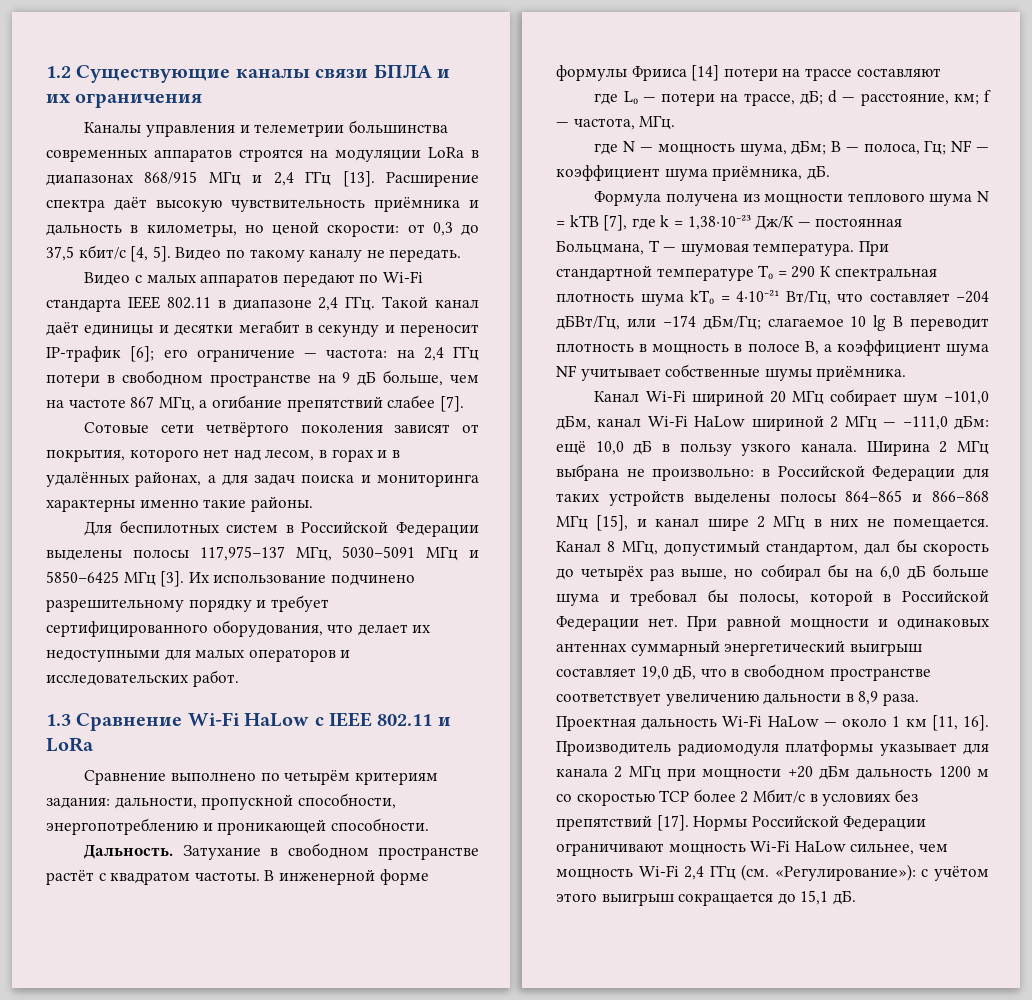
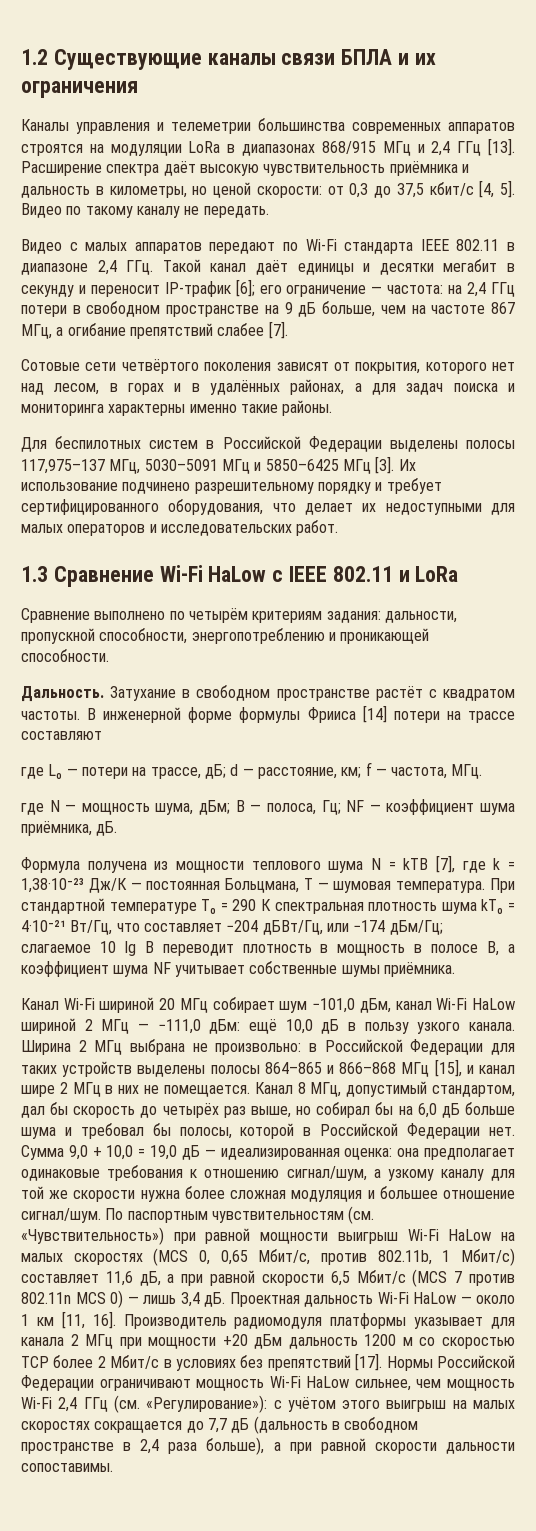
- При равной мощности и одинаковых антеннах суммарный энергетический выигрыш составляет 19,0 дБ, что в свободном пространстве соответствует увеличению дальности в 8,9 раза.
+ Сумма 9,0 + 10,0 = 19,0 дБ — идеализированная оценка: она предполагает одинаковые требования к отношению сигнал/шум, а узкому каналу для той же скорости нужна более сложная модуляция и большее отношение сигнал/шум. По паспортным чувствительностям (см. «Чувствительность») при равной мощности выигрыш Wi-Fi HaLow на малых скоростях (MCS 0, 0,65 Мбит/с, против 802.11b, 1 Мбит/с) составляет 11,6 дБ, а при равной скорости 6,5 Мбит/с (MCS 7 против 802.11n MCS 0) — лишь 3,4 дБ.
- Нормы Российской Федерации ограничивают мощность Wi-Fi HaLow сильнее, чем мощность Wi-Fi 2,4 ГГц (см. «Регулирование»): с учётом этого выигрыш сокращается до 15,1 дБ.
+ Нормы Российской Федерации ограничивают мощность Wi-Fi HaLow сильнее, чем мощность Wi-Fi 2,4 ГГц (см. «Регулирование»): с учётом этого выигрыш на малых скоростях сокращается до 7,7 дБ (дальность в свободном пространстве в 2,4 раза больше), а при равной скорости дальности сопоставимы.

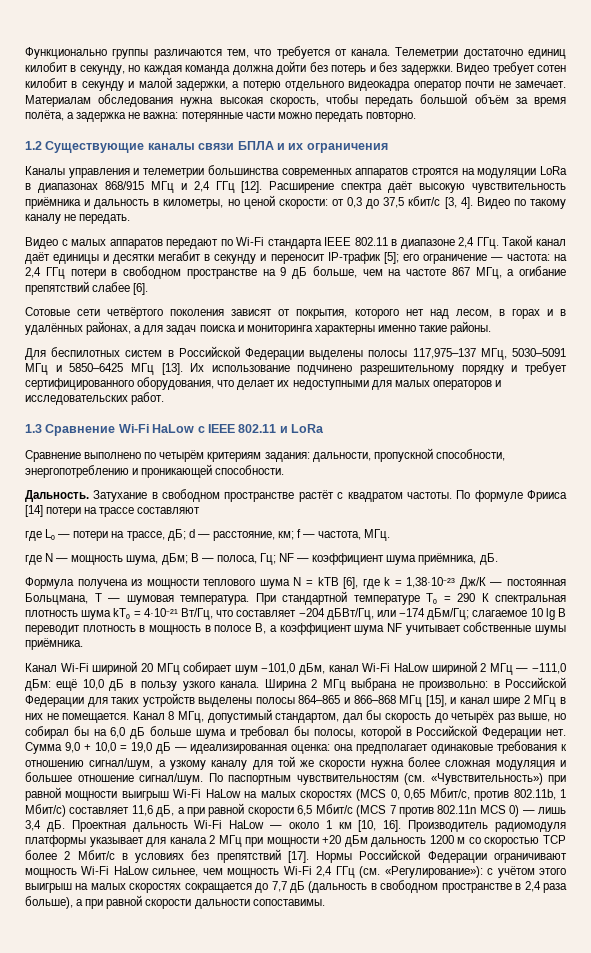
+ Функционально группы различаются тем, что требуется от канала. Телеметрии достаточно единиц килобит в секунду, но каждая команда должна дойти без потерь и без задержки. Видео требует сотен килобит в секунду и малой задержки, а потерю отдельного видеокадра оператор почти не замечает. Материалам обследования нужна высокая скорость, чтобы передать большой объём за время полёта, а задержка не важна: потерянные части можно передать повторно.
- Каналы управления и телеметрии большинства современных аппаратов строятся на модуляции LoRa в диапазонах 868/915 МГц и 2,4 ГГц [13].
+ Каналы управления и телеметрии большинства современных аппаратов строятся на модуляции LoRa в диапазонах 868/915 МГц и 2,4 ГГц [12].
- Расширение спектра даёт высокую чувствительность приёмника и дальность в километры, но ценой скорости: от 0,3 до 37,5 кбит/с [4, 5].
+ Расширение спектра даёт высокую чувствительность приёмника и дальность в километры, но ценой скорости: от 0,3 до 37,5 кбит/с [3, 4].
- Видео с малых аппаратов передают по Wi-Fi стандарта IEEE 802.11 в диапазоне 2,4 ГГц. Такой канал даёт единицы и десятки мегабит в секунду и переносит IP-трафик [6]; его ограничение — частота: на 2,4 ГГц потери в свободном пространстве на 9 дБ больше, чем на частоте 867 МГц, а огибание препятствий слабее [7].
+ Видео с малых аппаратов передают по Wi-Fi стандарта IEEE 802.11 в диапазоне 2,4 ГГц. Такой канал даёт единицы и десятки мегабит в секунду и переносит IP-трафик [5]; его ограничение — частота: на 2,4 ГГц потери в свободном пространстве на 9 дБ больше, чем на частоте 867 МГц, а огибание препятствий слабее [6].
- Для беспилотных систем в Российской Федерации выделены полосы 117,975–137 МГц, 5030–5091 МГц и 5850–6425 МГц [3].
+ Для беспилотных систем в Российской Федерации выделены полосы 117,975–137 МГц, 5030–5091 МГц и 5850–6425 МГц [13].
- В инженерной форме формулы Фрииса [14] потери на трассе составляют
+ По формуле Фрииса [14] потери на трассе составляют
- Формула получена из мощности теплового шума N = kTB [7], где k = 1,38·10⁻²³ Дж/К — постоянная Больцмана, T — шумовая температура.
+ Формула получена из мощности теплового шума N = kTB [6], где k = 1,38·10⁻²³ Дж/К — постоянная Больцмана, T — шумовая температура.
- Проектная дальность Wi-Fi HaLow — около 1 км [11, 16].
+ Проектная дальность Wi-Fi HaLow — около 1 км [10, 16].

